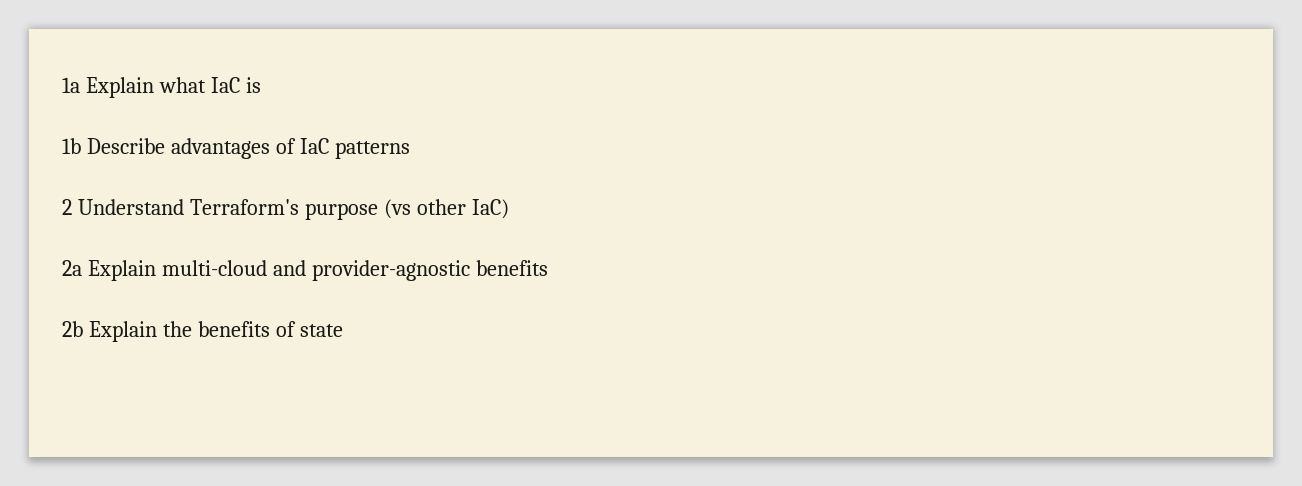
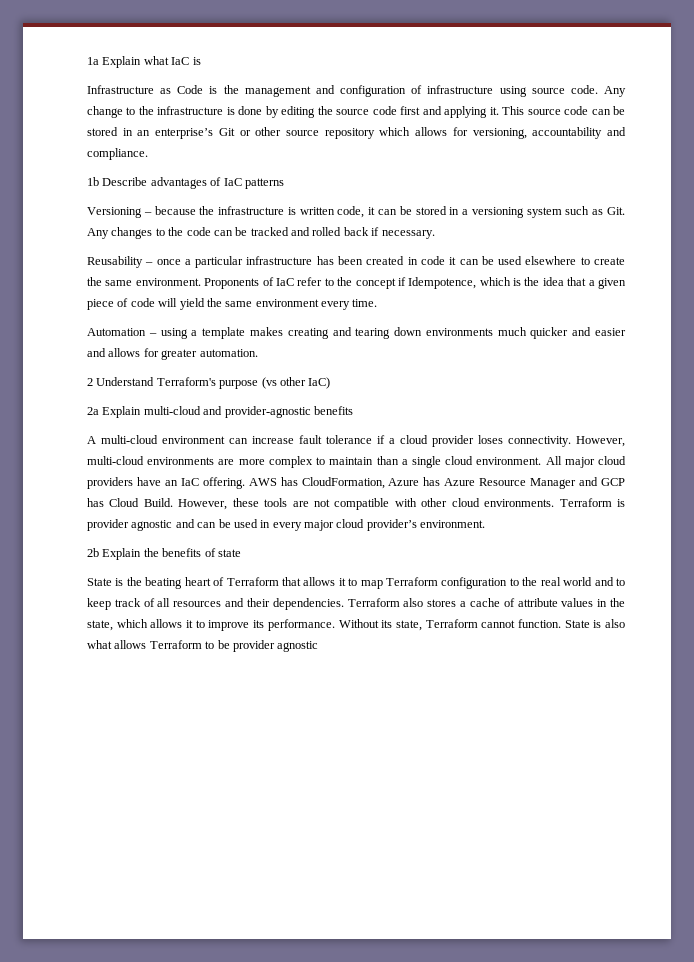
+ Infrastructure as Code is the management and configuration of infrastructure using source code. Any change to the infrastructure is done by editing the source code first and applying it. This source code can be stored in an enterprise’s Git or other source repository which allows for versioning, accountability and compliance.
+ Versioning – because the infrastructure is written code, it can be stored in a versioning system such as Git. Any changes to the code can be tracked and rolled back if necessary.
+ Reusability – once a particular infrastructure has been created in code it can be used elsewhere to create the same environment. Proponents of IaC refer to the concept if Idempotence, which is the idea that a given piece of code will yield the same environment every time.
+ Automation – using a template makes creating and tearing down environments much quicker and easier and allows for greater automation.
+ A multi-cloud environment can increase fault tolerance if a cloud provider loses connectivity. However, multi-cloud environments are more complex to maintain than a single cloud environment. All major cloud providers have an IaC offering. AWS has CloudFormation, Azure has Azure Resource Manager and GCP has Cloud Build. However, these tools are not compatible with other cloud environments. Terraform is provider agnostic and can be used in every major cloud provider’s environment.
+ State is the beating heart of Terraform that allows it to map Terraform configuration to the real world and to keep track of all resources and their dependencies. Terraform also stores a cache of attribute values in the state, which allows it to improve its performance. Without its state, Terraform cannot function. State is also what allows Terraform to be provider agnostic

